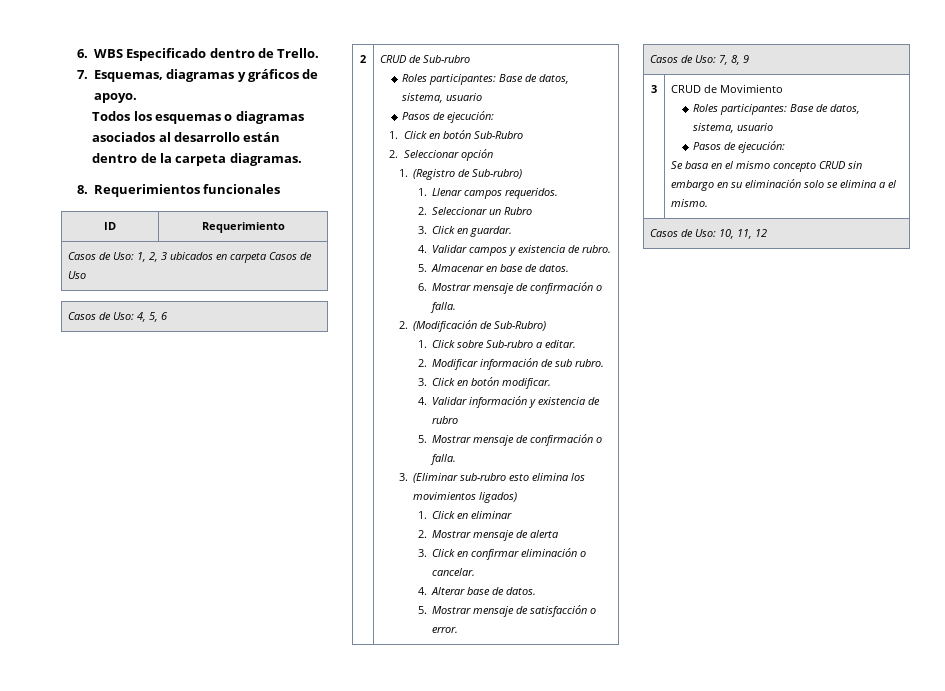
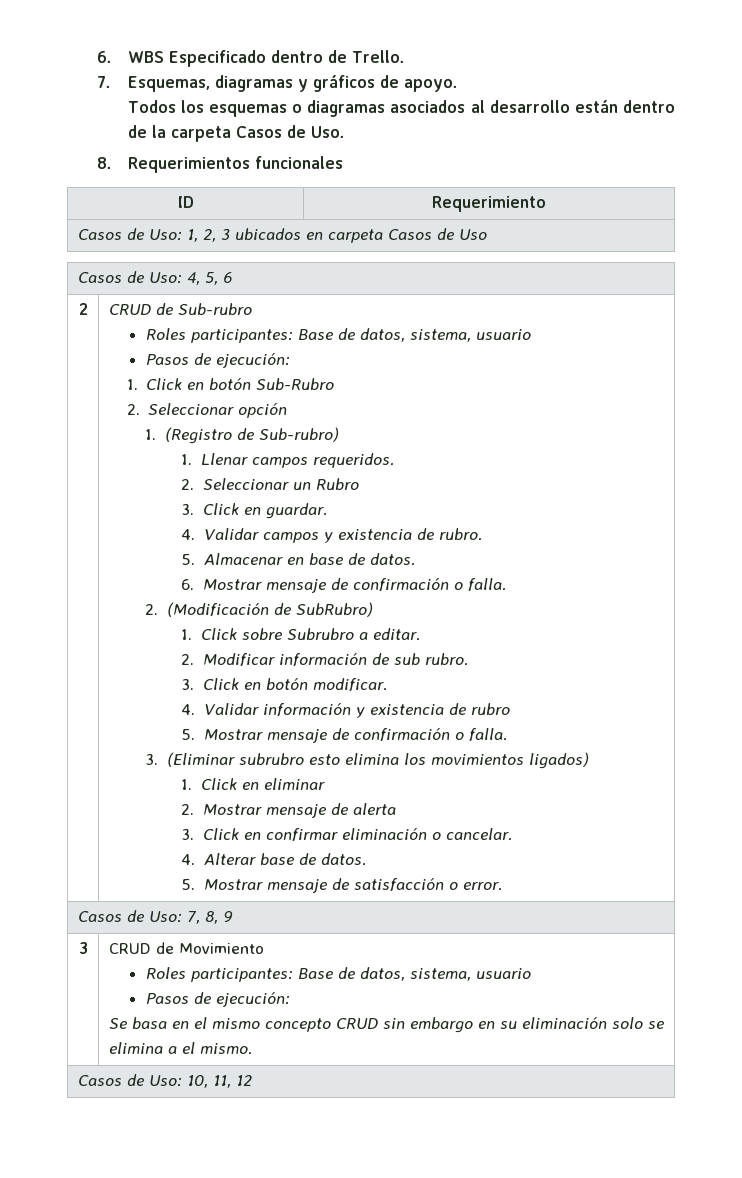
- Todos los esquemas o diagramas asociados al desarrollo están dentro de la carpeta diagramas.
+ Todos los esquemas o diagramas asociados al desarrollo están dentro de la carpeta Casos de Uso.
- 2. (Modificación de Sub-Rubro)
+ 2. (Modificación de SubRubro)
- 1. Click sobre Sub-rubro a editar.
+ 1. Click sobre Subrubro a editar.
- 3. (Eliminar sub-rubro esto elimina los movimientos ligados)
+ 3. (Eliminar subrubro esto elimina los movimientos ligados)

